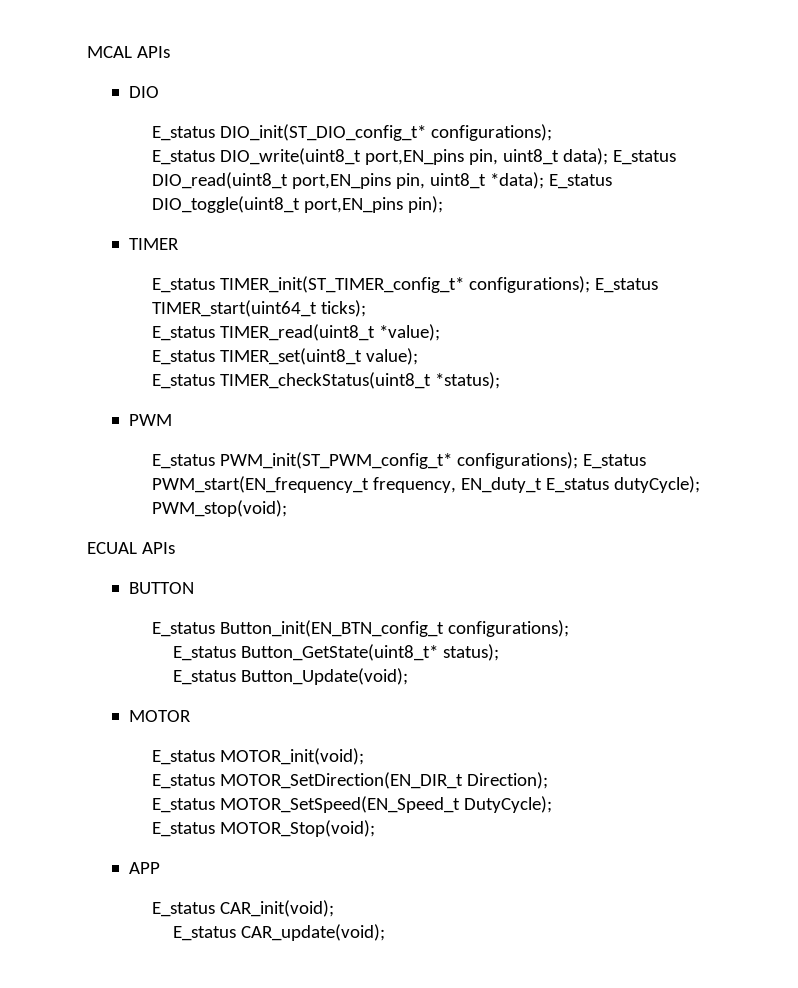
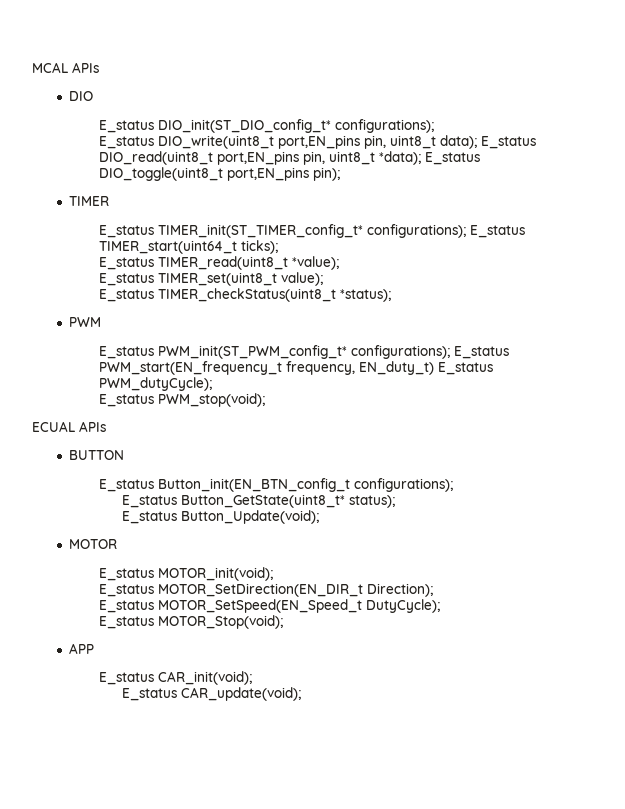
- E_status PWM_init(ST_PWM_config_t* configurations); E_status PWM_start(EN_frequency_t frequency, EN_duty_t E_status dutyCycle); PWM_stop(void);
+ E_status PWM_init(ST_PWM_config_t* configurations); E_status PWM_start(EN_frequency_t frequency, EN_duty_t) E_status PWM_dutyCycle);
+ E_status PWM_stop(void);

